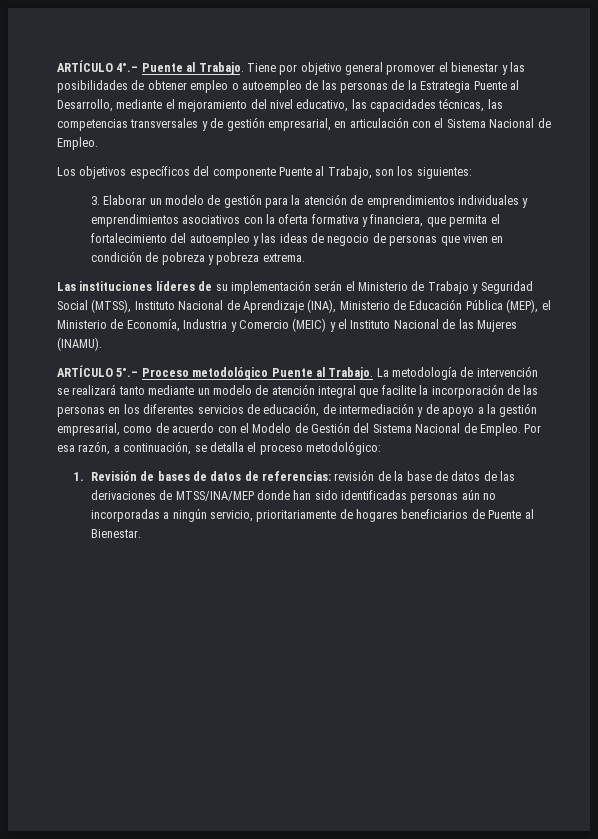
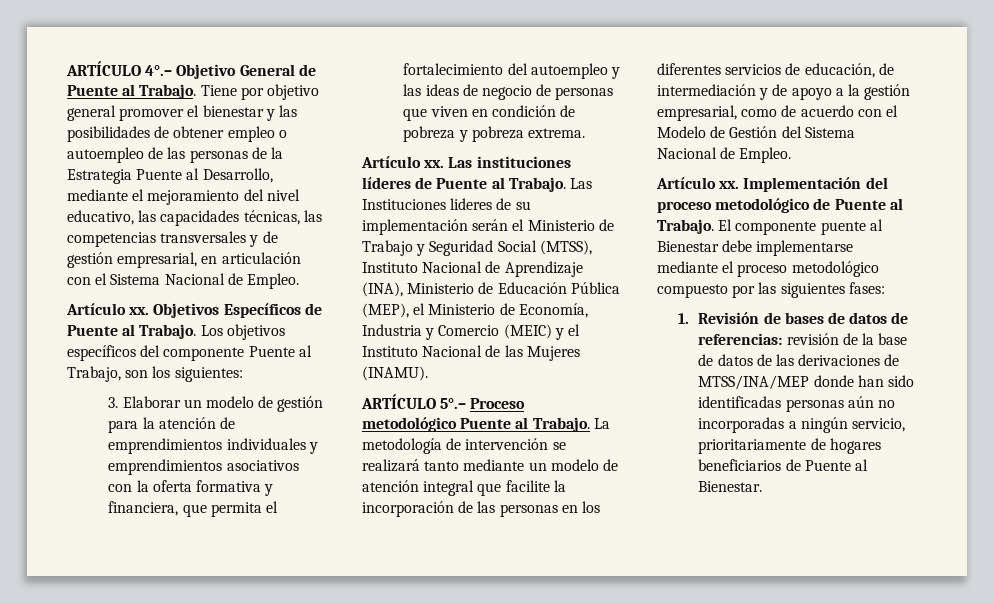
- ARTÍCULO 4°.– Puente al Trabajo.
+ ARTÍCULO 4°.– Objetivo General de Puente al Trabajo.
+ Artículo xx. Objetivos Específicos de Puente al Trabajo.
  3. Elaborar un modelo de gestión para la atención de emprendimientos individuales y emprendimientos asociativos con la oferta formativa y financiera, que permita el fortalecimiento del autoempleo y las ideas de negocio de personas que viven en condición de pobreza y pobreza extrema.
- Las instituciones líderes de su implementación serán el Ministerio de Trabajo y Seguridad Social (MTSS), Instituto Nacional de Aprendizaje (INA), Ministerio de Educación Pública (MEP), el Ministerio de Economía, Industria y Comercio (MEIC) y el Instituto Nacional de las Mujeres (INAMU).
+ Artículo xx. Las instituciones líderes de Puente al Trabajo. Las Instituciones lideres de su implementación serán el Ministerio de Trabajo y Seguridad Social (MTSS), Instituto Nacional de Aprendizaje (INA), Ministerio de Educación Pública (MEP), el Ministerio de Economía, Industria y Comercio (MEIC) y el Instituto Nacional de las Mujeres (INAMU).
- La metodología de intervención se realizará tanto mediante un modelo de atención integral que facilite la incorporación de las personas en los diferentes servicios de educación, de intermediación y de apoyo a la gestión empresarial, como de acuerdo con el Modelo de Gestión del Sistema Nacional de Empleo. Por esa razón, a continuación, se detalla el proceso metodológico:
+ La metodología de intervención se realizará tanto mediante un modelo de atención integral que facilite la incorporación de las personas en los diferentes servicios de educación, de intermediación y de apoyo a la gestión empresarial, como de acuerdo con el Modelo de Gestión del Sistema Nacional de Empleo.
+ Artículo xx. Implementación del proceso metodológico de Puente al Trabajo. El componente puente al Bienestar debe implementarse mediante el proceso metodológico compuesto por las siguientes fases:

